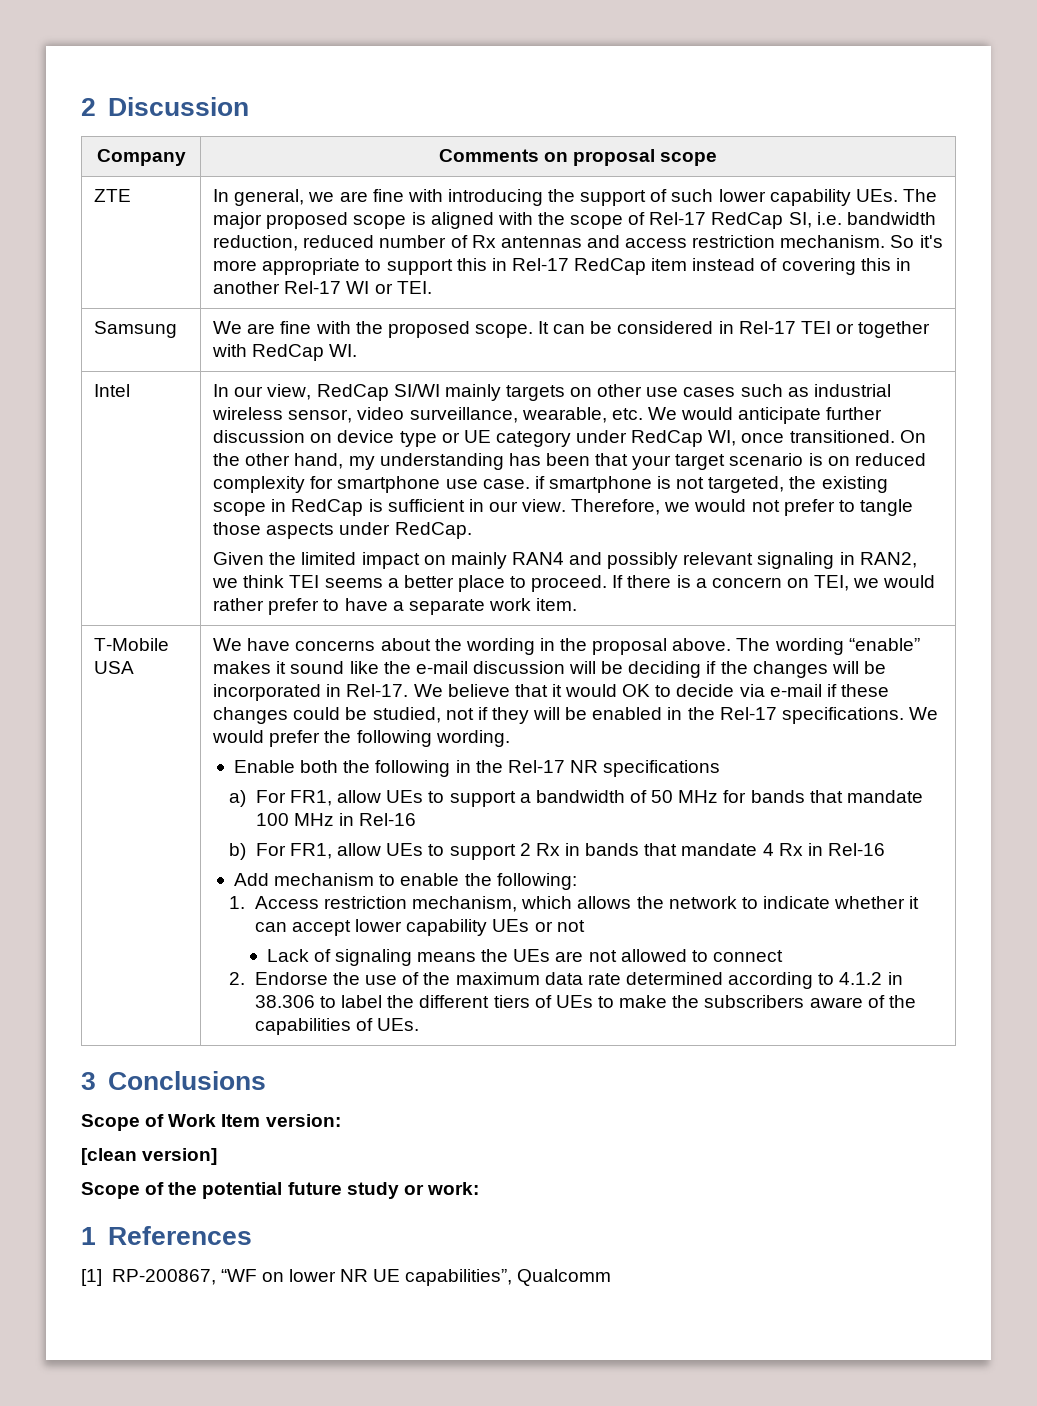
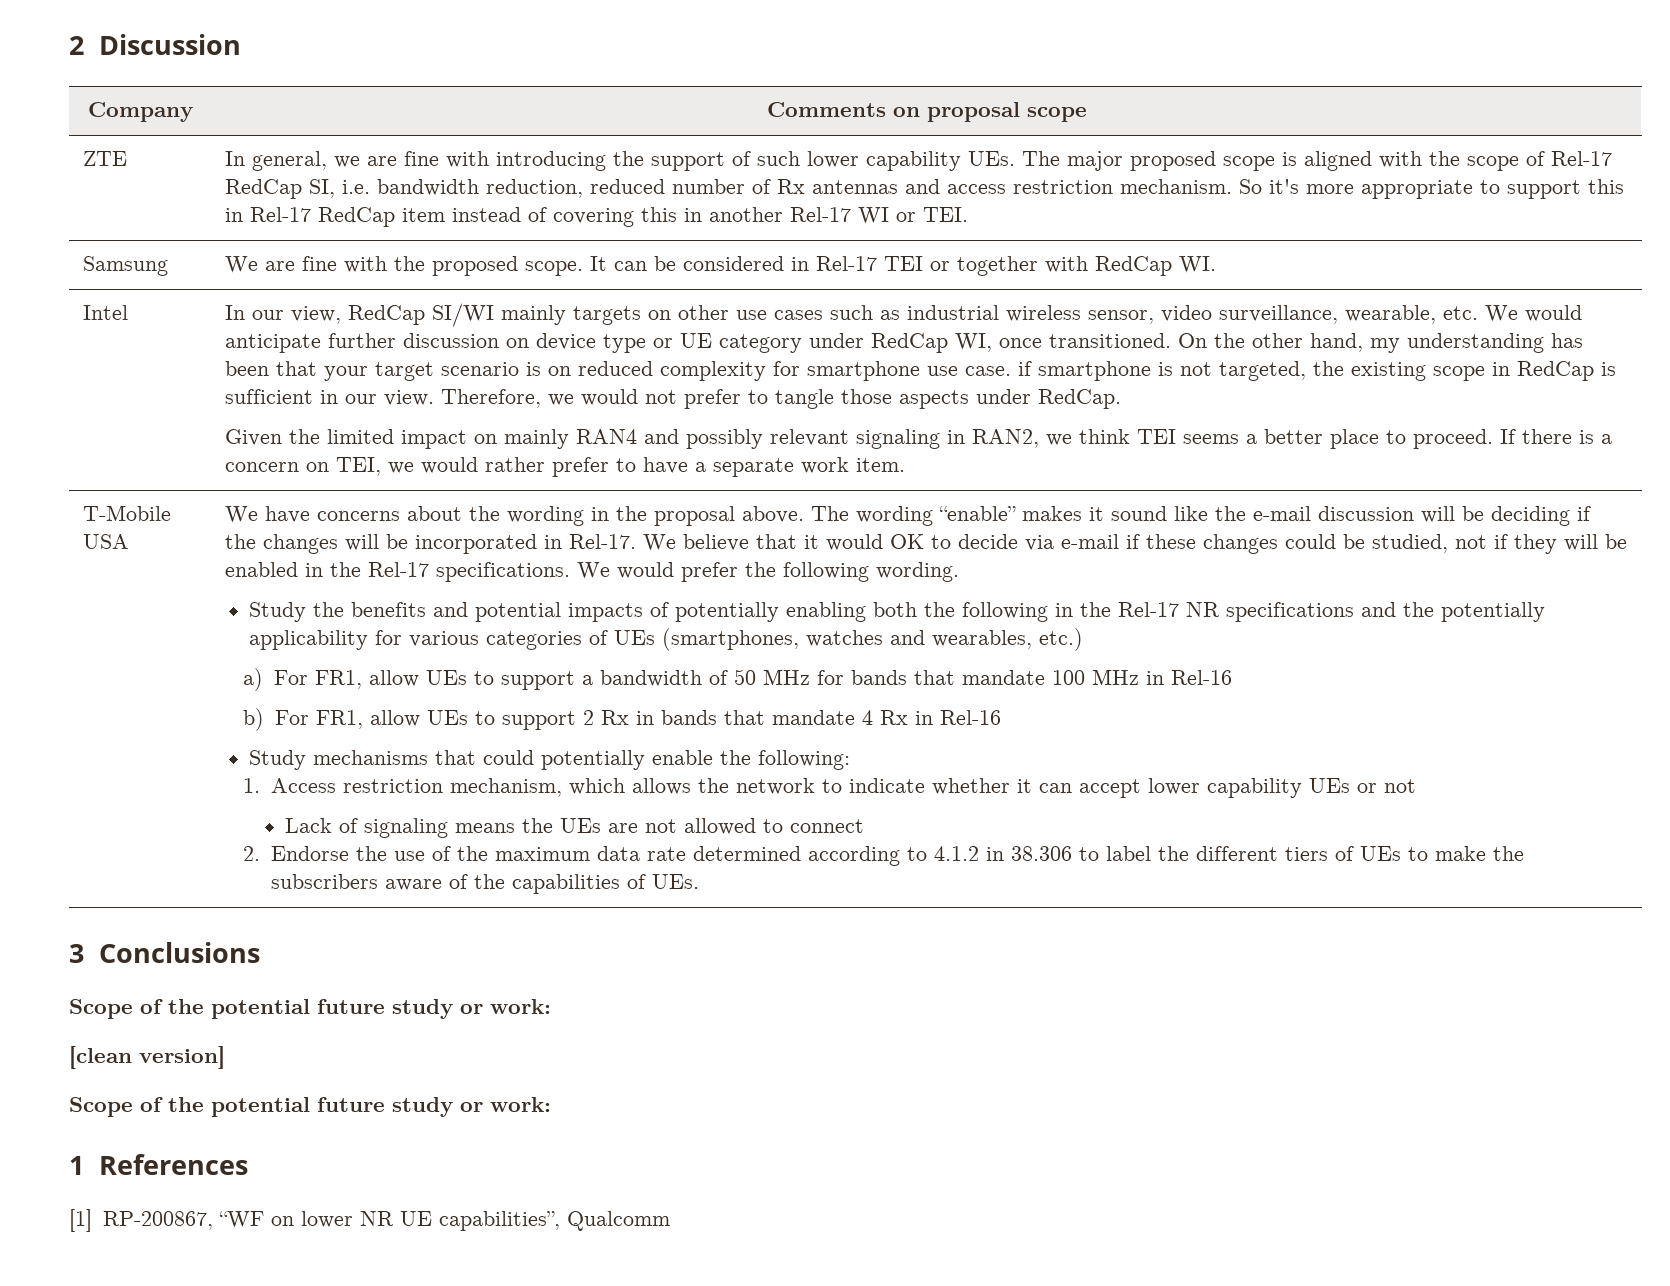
- Enable both the following in the Rel-17 NR specifications
+ Study the benefits and potential impacts of potentially enabling both the following in the Rel-17 NR specifications and the potentially applicability for various categories of UEs (smartphones, watches and wearables, etc.)
- Add mechanism to enable the following:
+ Study mechanisms that could potentially enable the following:
  3 Conclusions
- Scope of Work Item version:
+ Scope of the potential future study or work:

